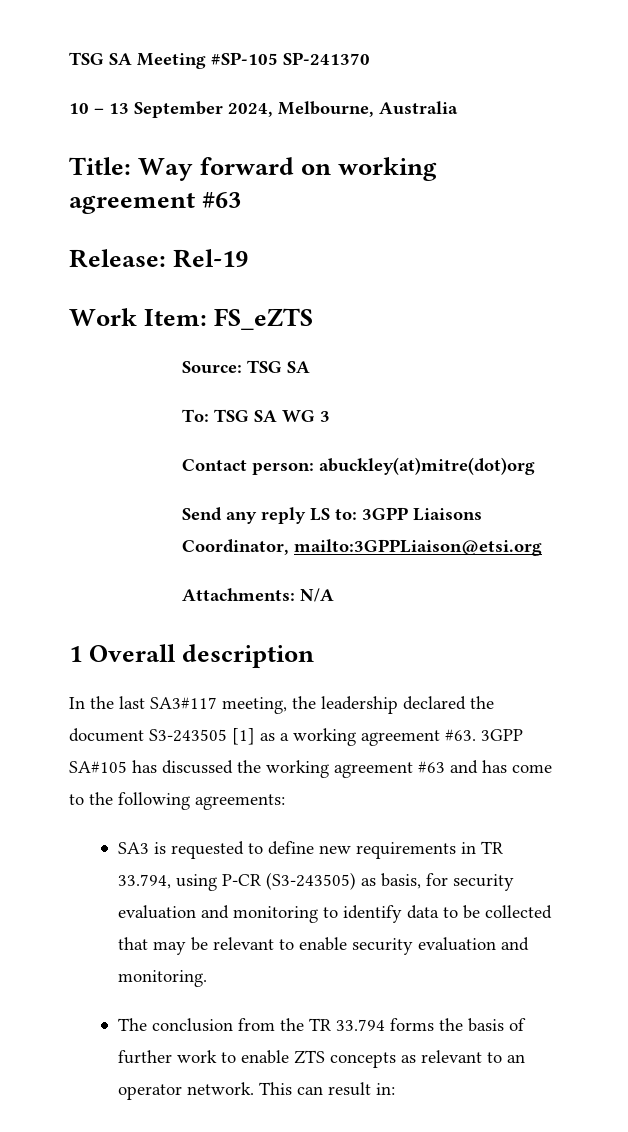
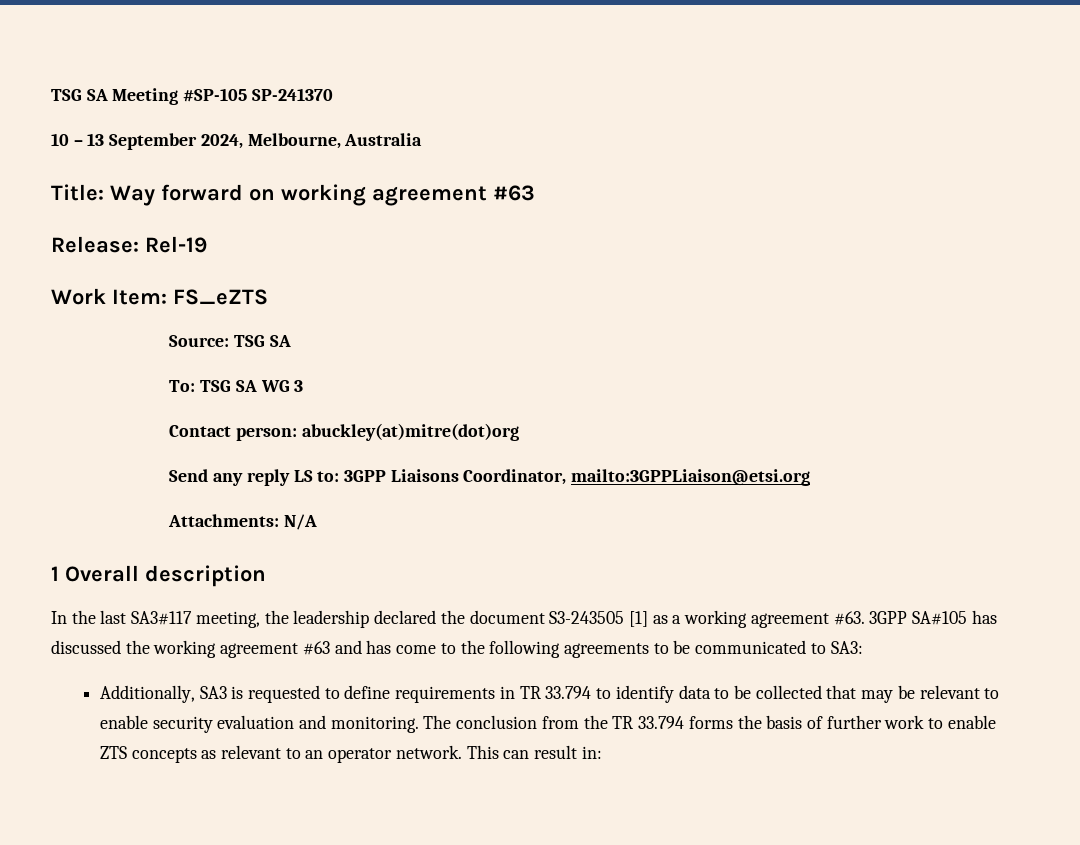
- 3GPP SA#105 has discussed the working agreement #63 and has come to the following agreements:
- SA3 is requested to define new requirements in TR 33.794, using P-CR (S3-243505) as basis, for security evaluation and monitoring to identify data to be collected that may be relevant to enable security evaluation and monitoring.
- The conclusion from the TR 33.794 forms the basis of further work to enable ZTS concepts as relevant to an operator network.
+ 3GPP SA#105 has discussed the working agreement #63 and has come to the following agreements to be communicated to SA3:
+ Additionally, SA3 is requested to define requirements in TR 33.794 to identify data to be collected that may be relevant to enable security evaluation and monitoring. The conclusion from the TR 33.794 forms the basis of further work to enable ZTS concepts as relevant to an operator network.

